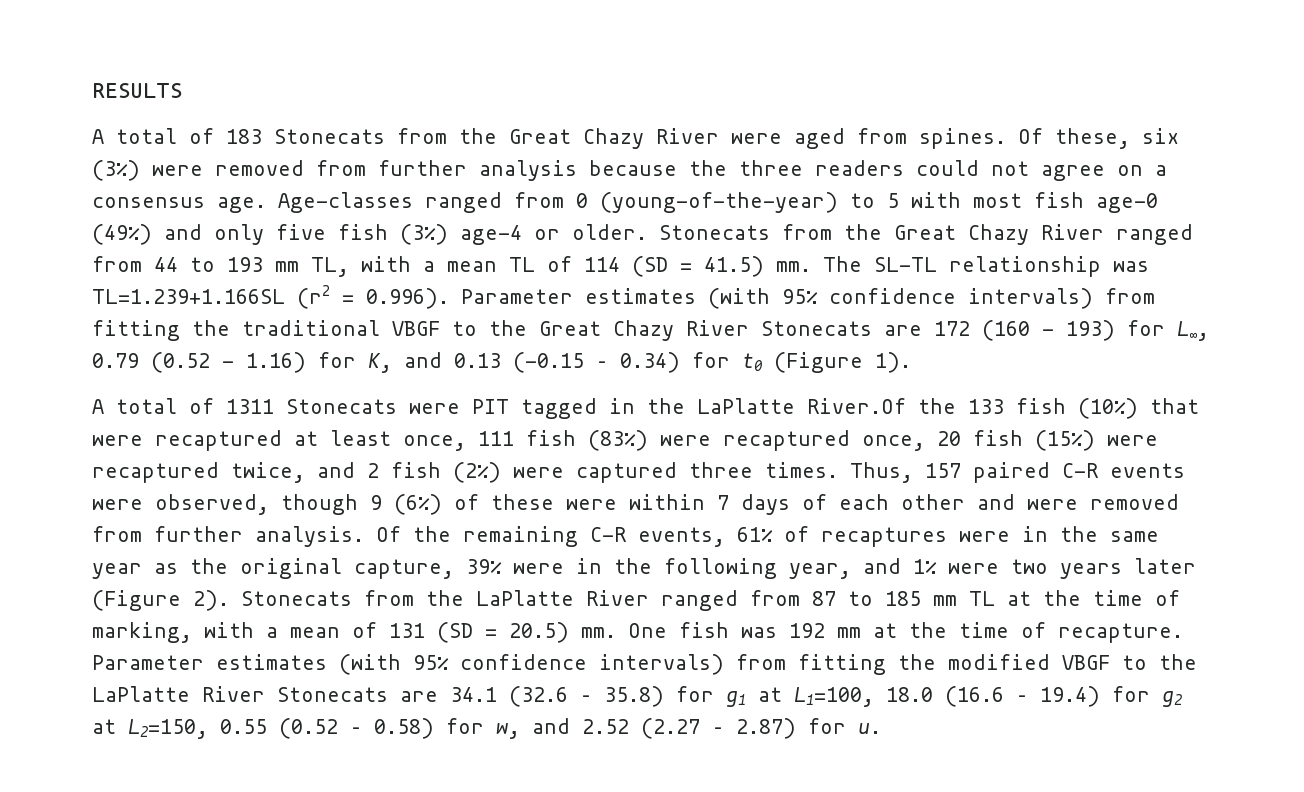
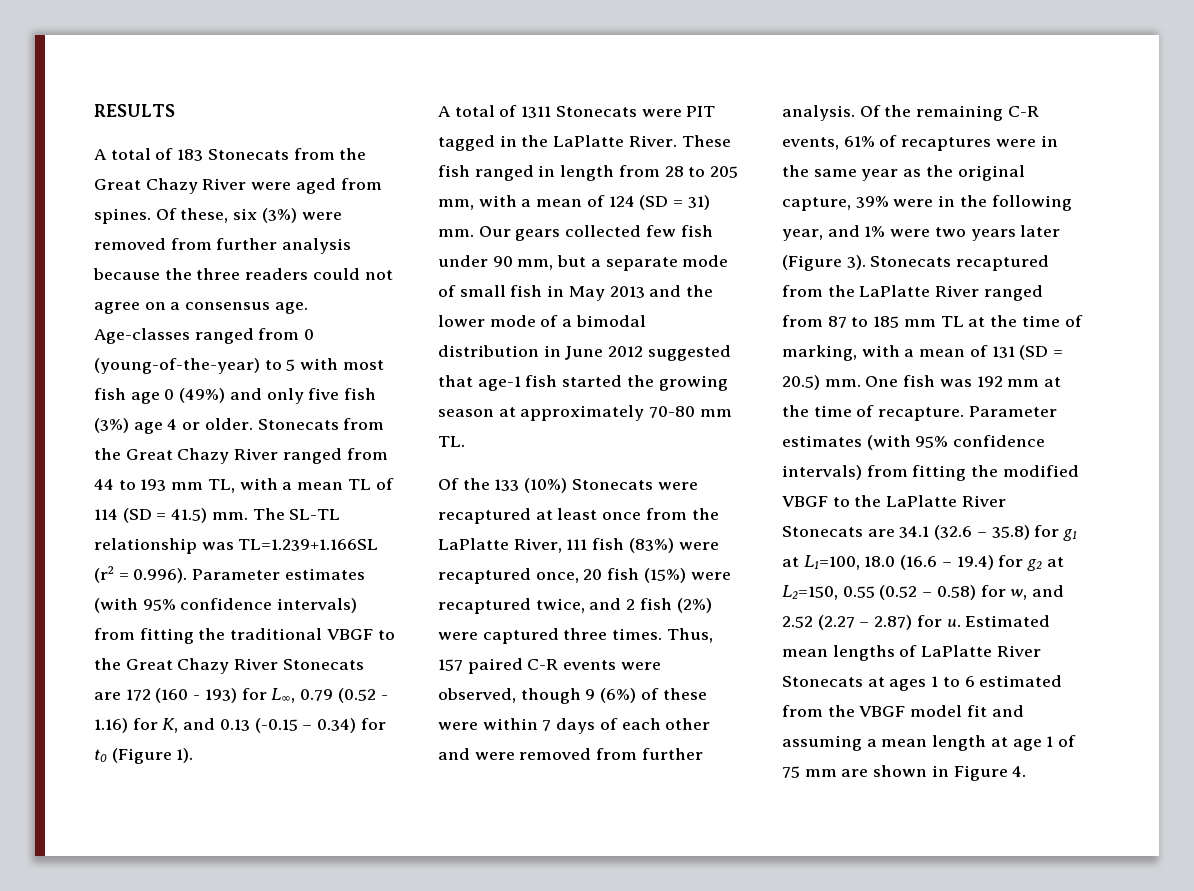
- Age-classes ranged from 0 (young-of-the-year) to 5 with most fish age-0 (49%) and only five fish (3%) age-4 or older.
+ Age-classes ranged from 0 (young-of-the-year) to 5 with most fish age 0 (49%) and only five fish (3%) age 4 or older.
- A total of 1311 Stonecats were PIT tagged in the LaPlatte River.Of the 133 fish (10%) that were recaptured at least once, 111 fish (83%) were recaptured once, 20 fish (15%) were recaptured twice, and 2 fish (2%) were captured three times.
+ A total of 1311 Stonecats were PIT tagged in the LaPlatte River. These fish ranged in length from 28 to 205 mm, with a mean of 124 (SD = 31) mm. Our gears collected few fish under 90 mm, but a separate mode of small fish in May 2013 and the lower mode of a bimodal distribution in June 2012 suggested that age-1 fish started the growing season at approximately 70-80 mm TL.
+ Of the 133 (10%) Stonecats were recaptured at least once from the LaPlatte River, 111 fish (83%) were recaptured once, 20 fish (15%) were recaptured twice, and 2 fish (2%) were captured three times.
- Of the remaining C-R events, 61% of recaptures were in the same year as the original capture, 39% were in the following year, and 1% were two years later (Figure 2). Stonecats from the LaPlatte River ranged from 87 to 185 mm TL at the time of marking, with a mean of 131 (SD = 20.5) mm.
+ Of the remaining C-R events, 61% of recaptures were in the same year as the original capture, 39% were in the following year, and 1% were two years later (Figure 3). Stonecats recaptured from the LaPlatte River ranged from 87 to 185 mm TL at the time of marking, with a mean of 131 (SD = 20.5) mm.
+ Estimated mean lengths of LaPlatte River Stonecats at ages 1 to 6 estimated from the VBGF model fit and assuming a mean length at age 1 of 75 mm are shown in Figure 4.

